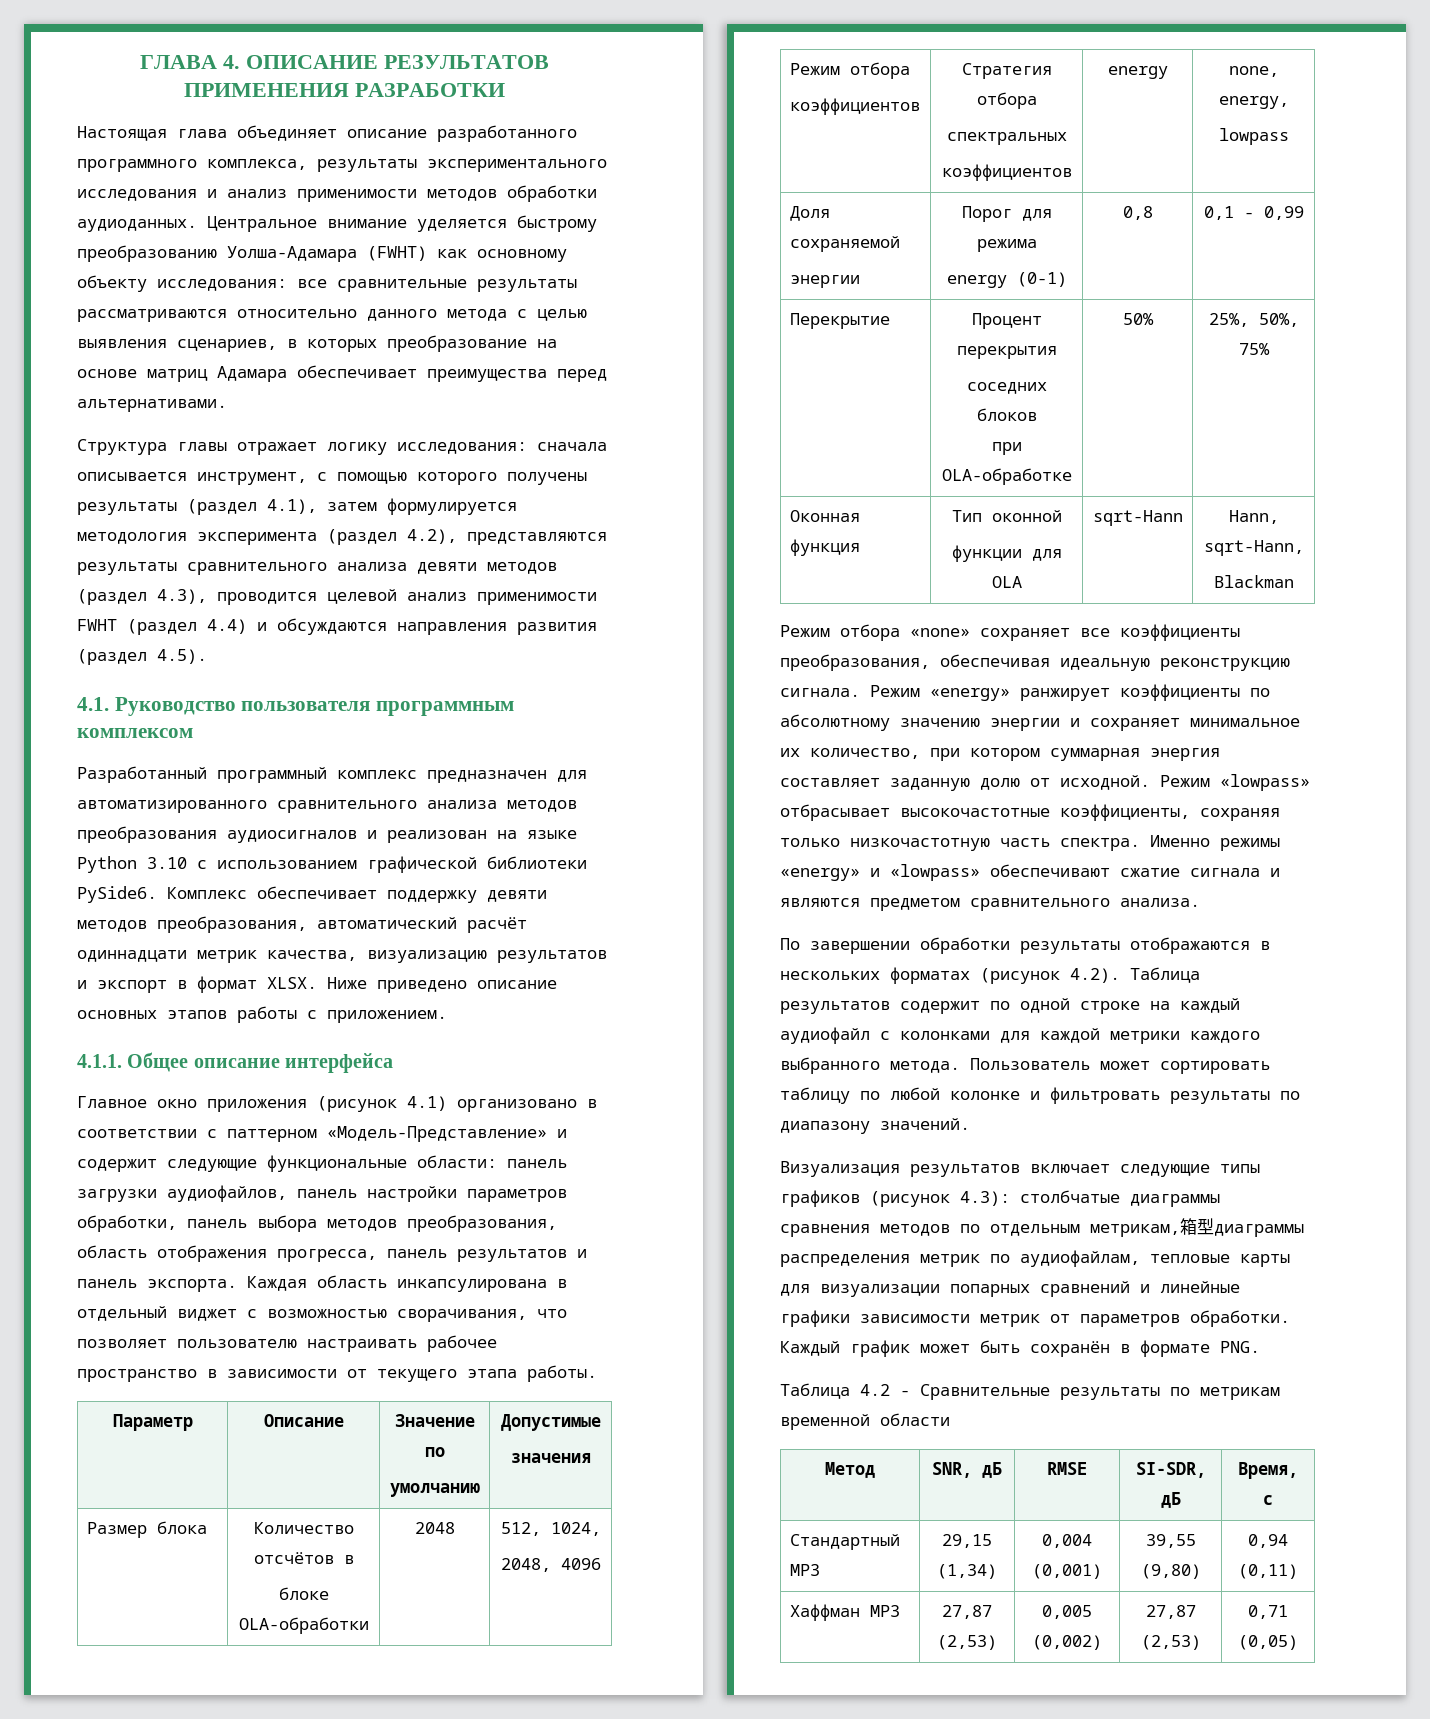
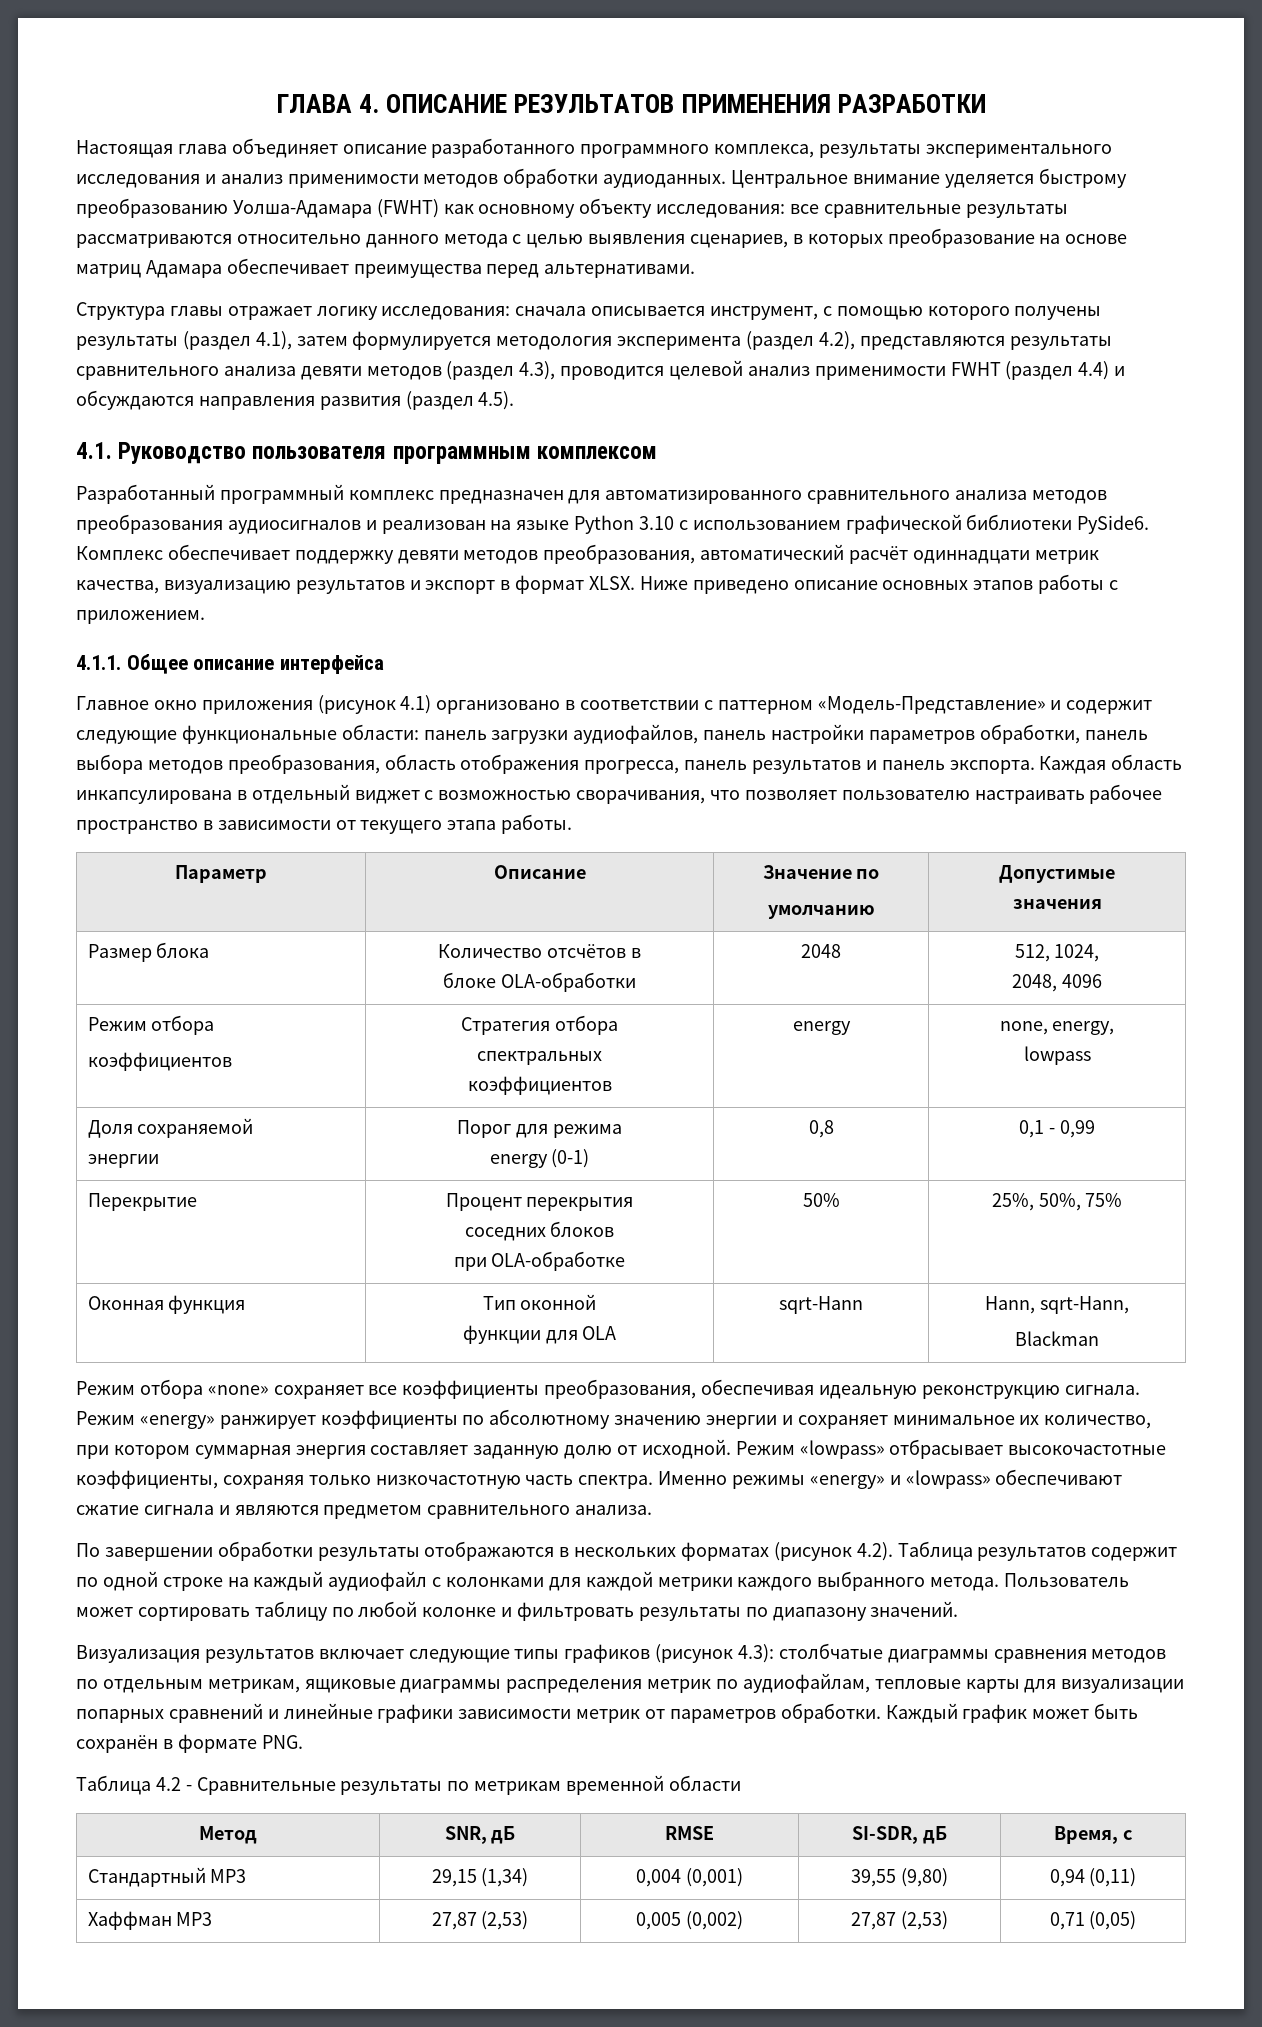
- Визуализация результатов включает следующие типы графиков (рисунок 4.3): столбчатые диаграммы сравнения методов по отдельным метрикам,箱型диаграммы распределения метрик по аудиофайлам, тепловые карты для визуализации попарных сравнений и линейные графики зависимости метрик от параметров обработки.
+ Визуализация результатов включает следующие типы графиков (рисунок 4.3): столбчатые диаграммы сравнения методов по отдельным метрикам, ящиковые диаграммы распределения метрик по аудиофайлам, тепловые карты для визуализации попарных сравнений и линейные графики зависимости метрик от параметров обработки.

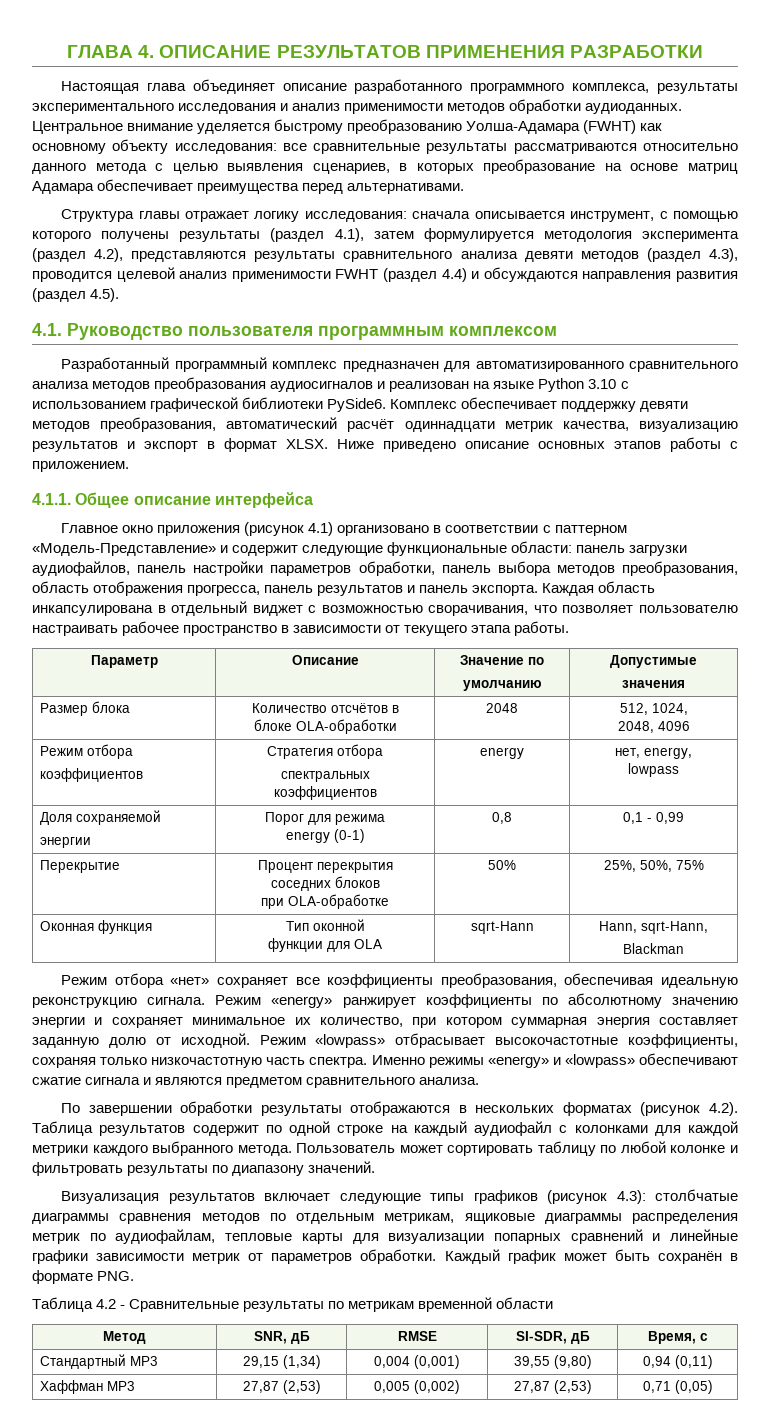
  Размер блока | Количество отсчётов в
  блоке OLA-обработки | 2048 | 512, 1024,
  2048, 4096
  Режим отбора
  коэффициентов | Стратегия отбора
  спектральных
- коэффициентов | energy | none, energy,
+ коэффициентов | energy | нет, energy,
- Режим отбора «none» сохраняет все коэффициенты преобразования, обеспечивая идеальную реконструкцию сигнала.
+ Режим отбора «нет» сохраняет все коэффициенты преобразования, обеспечивая идеальную реконструкцию сигнала.

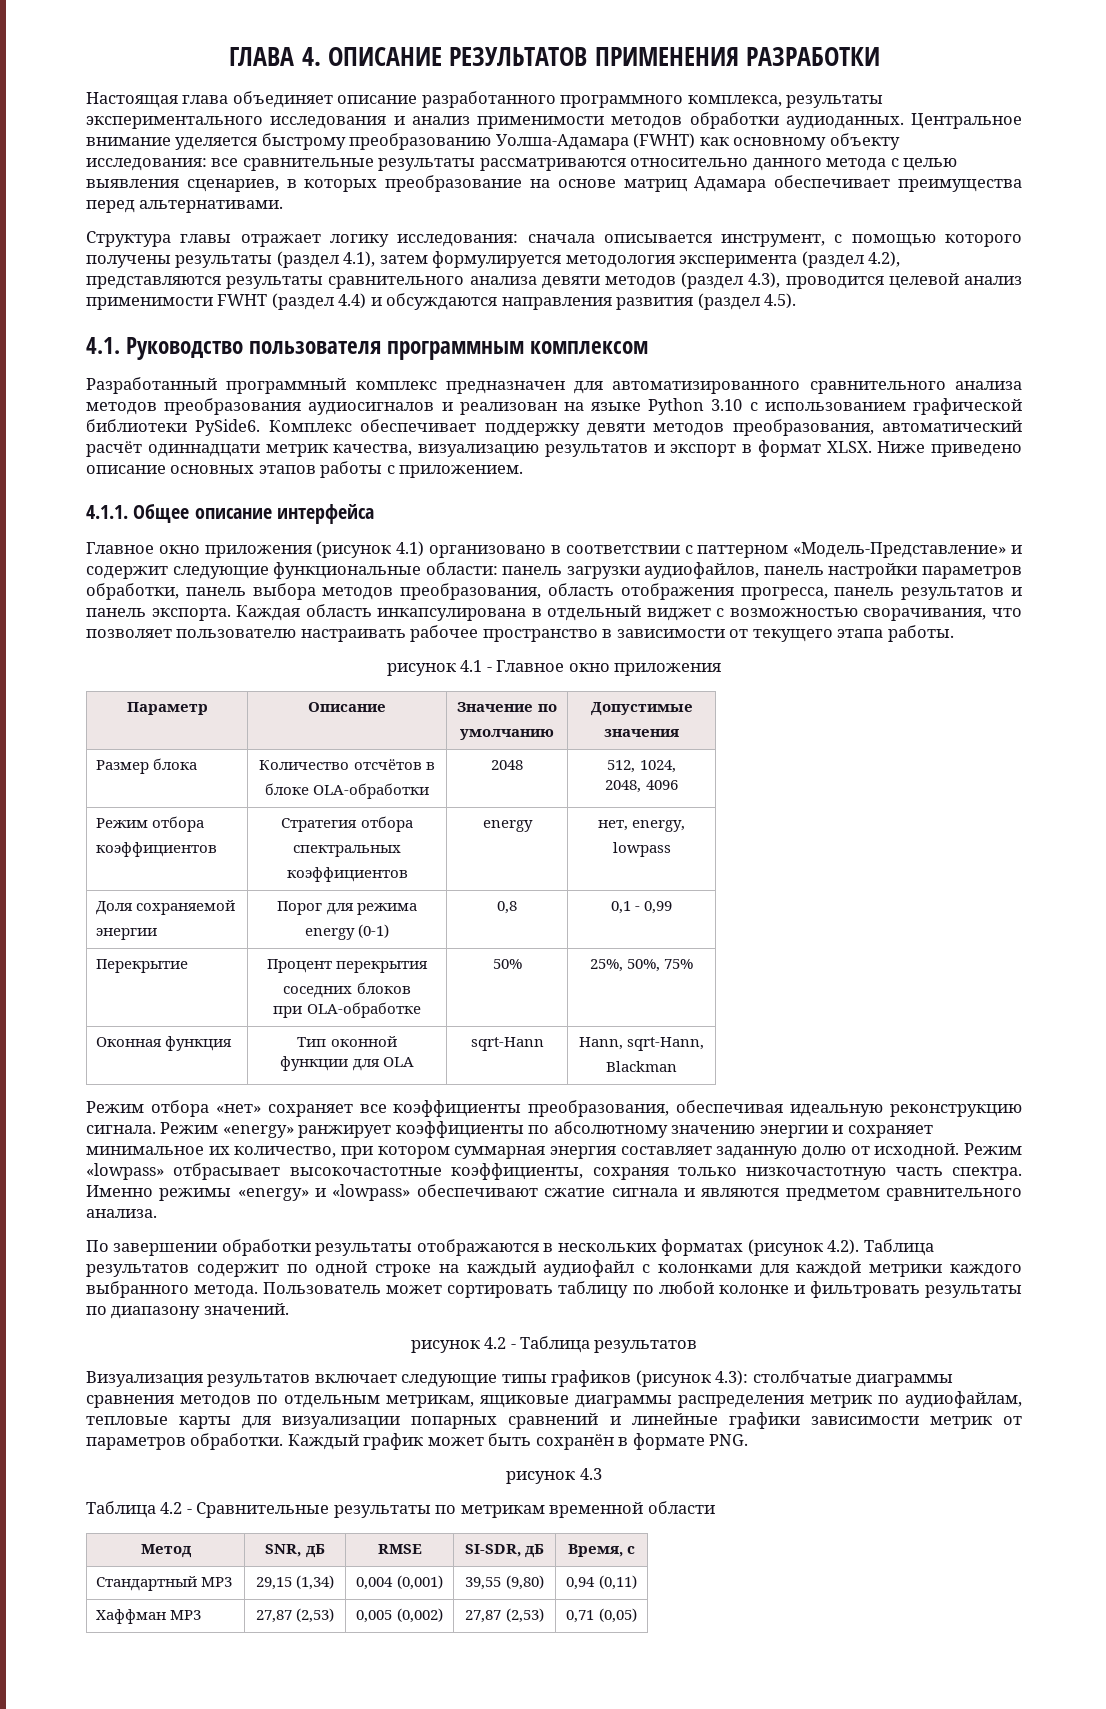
+ рисунок 4.1 - Главное окно приложения
+ рисунок 4.2 - Таблица результатов
+ рисунок 4.3

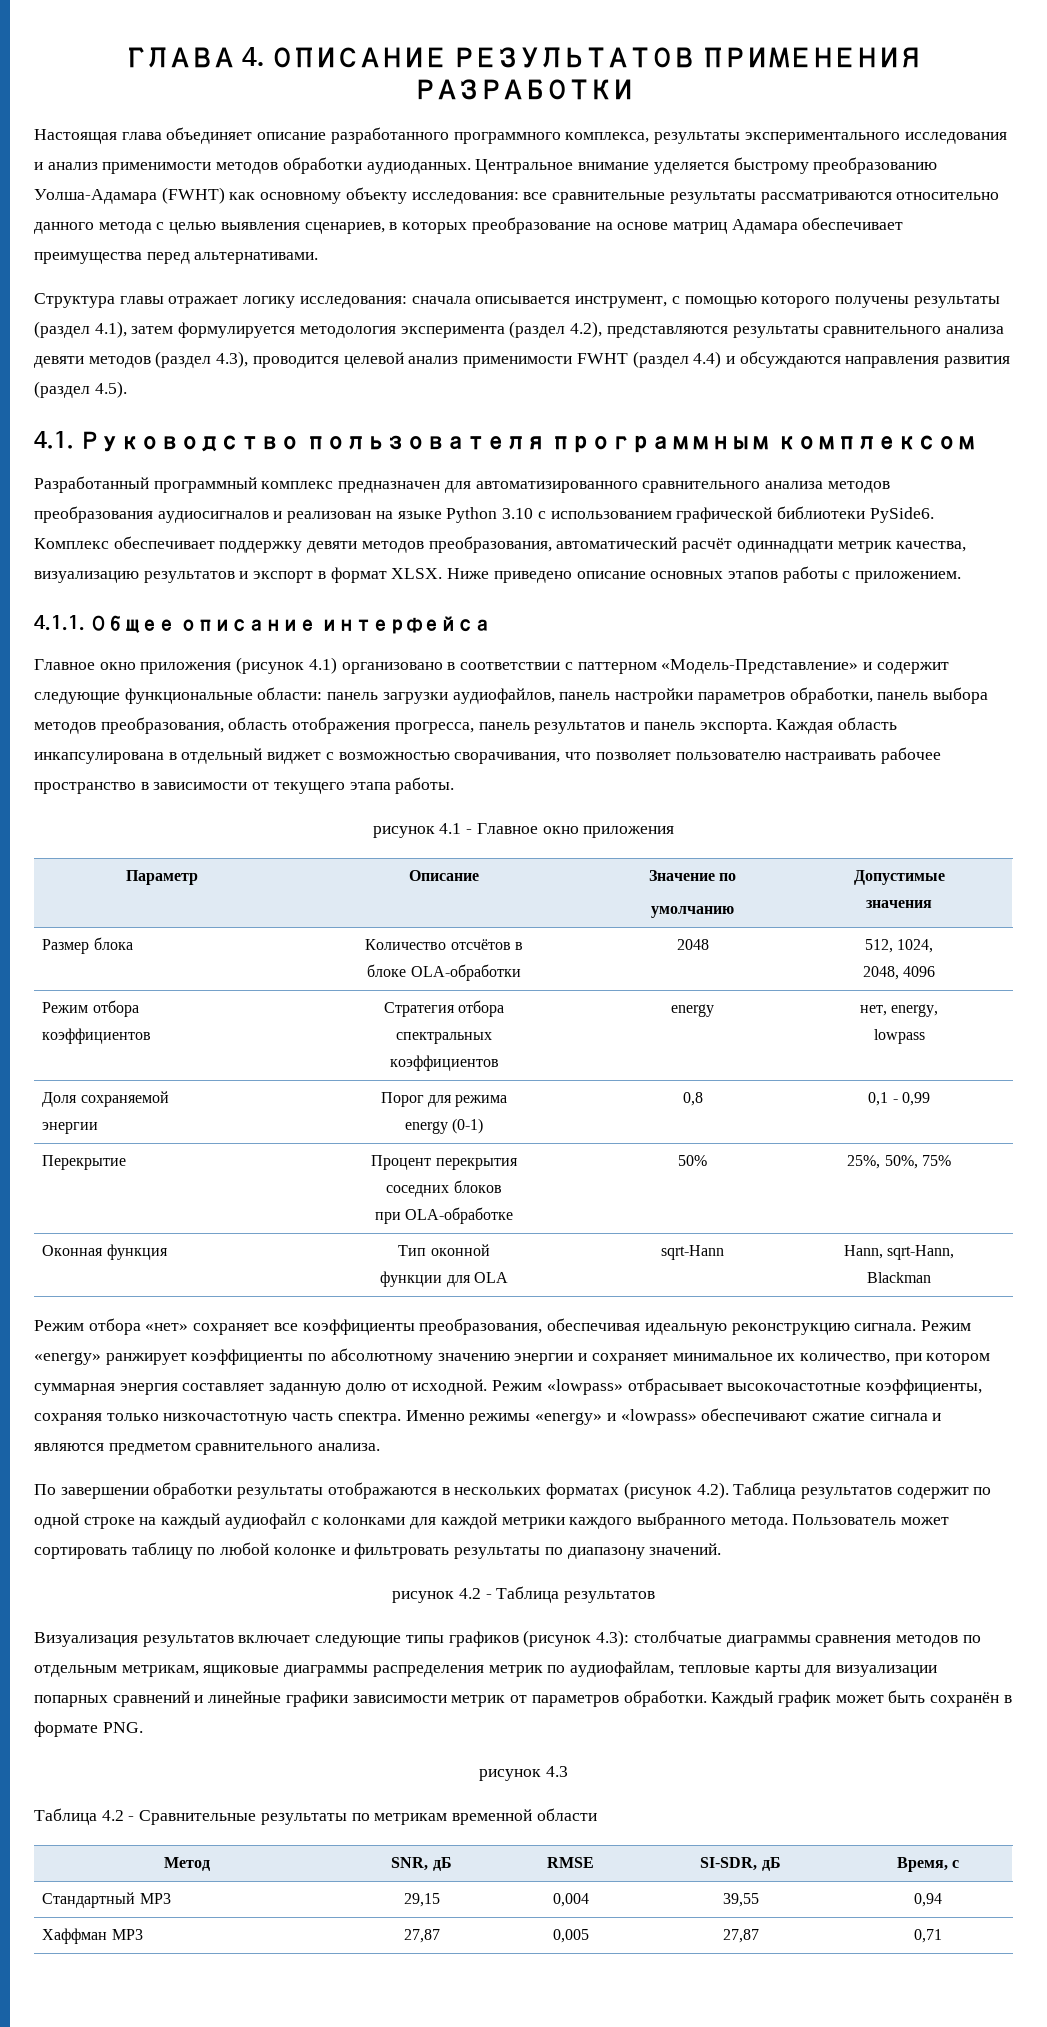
- Стандартный MP3 | 29,15 (1,34) | 0,004 (0,001) | 39,55 (9,80) | 0,94 (0,11)
+ Стандартный MP3 | 29,15 | 0,004 | 39,55 | 0,94
- Хаффман MP3 | 27,87 (2,53) | 0,005 (0,002) | 27,87 (2,53) | 0,71 (0,05)
+ Хаффман MP3 | 27,87 | 0,005 | 27,87 | 0,71

